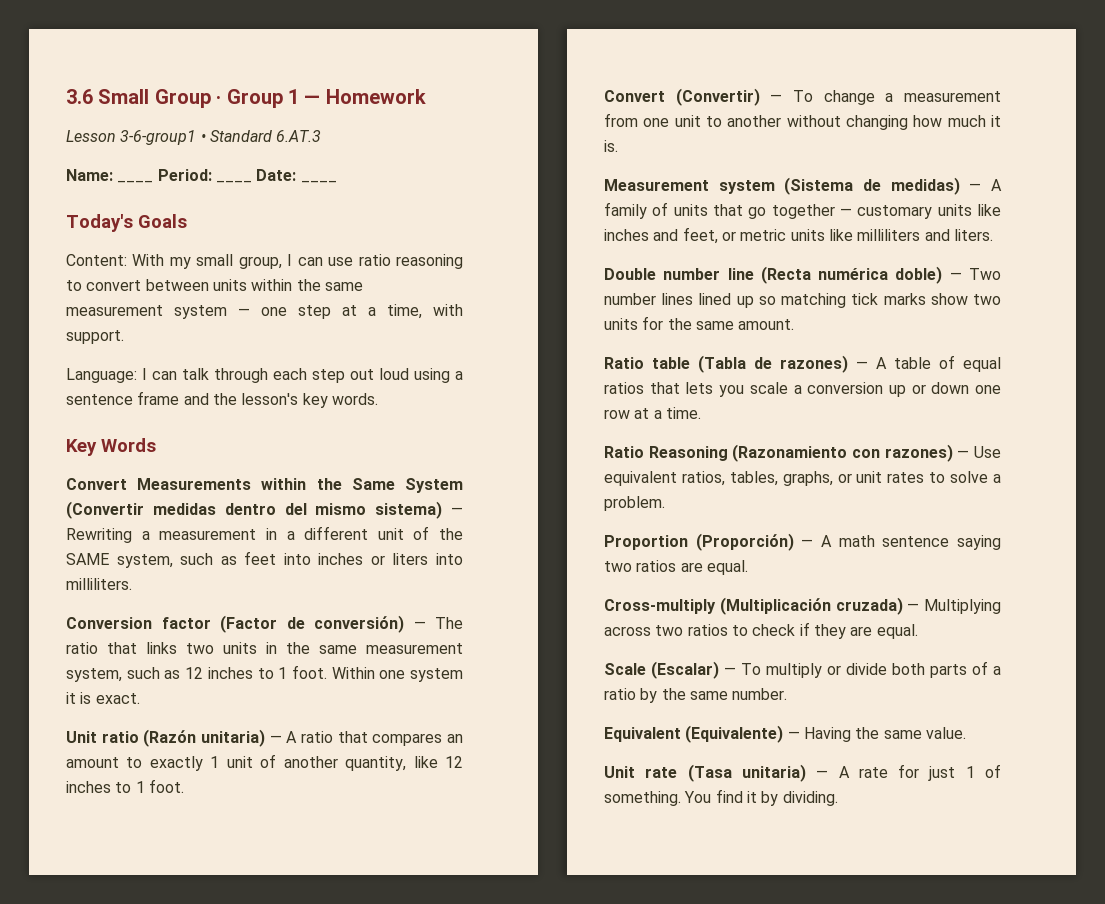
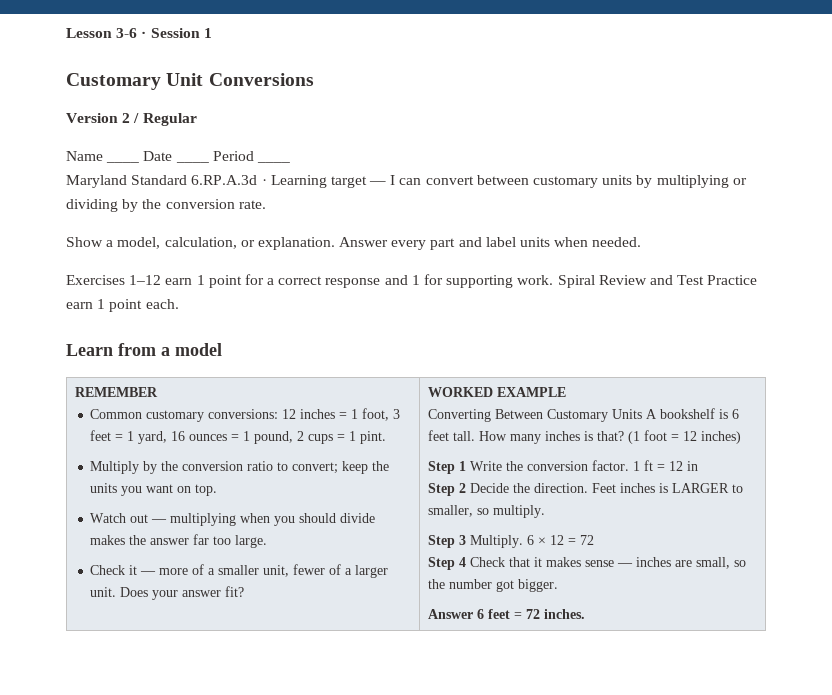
- 3.6 Small Group · Group 1 — Homework
- Lesson 3-6-group1 • Standard 6.AT.3
- Name: ____ Period: ____ Date: ____
- Today's Goals
- Content: With my small group, I can use ratio reasoning to convert between units within the same measurement system — one step at a time, with support.
- Language: I can talk through each step out loud using a sentence frame and the lesson's key words.
- Key Words
- Convert Measurements within the Same System (Convertir medidas dentro del mismo sistema) — Rewriting a measurement in a different unit of the SAME system, such as feet into inches or liters into milliliters.
- Conversion factor (Factor de conversión) — The ratio that links two units in the same measurement system, such as 12 inches to 1 foot. Within one system it is exact.
- Unit ratio (Razón unitaria) — A ratio that compares an amount to exactly 1 unit of another quantity, like 12 inches to 1 foot.
- Convert (Convertir) — To change a measurement from one unit to another without changing how much it is.
- Measurement system (Sistema de medidas) — A family of units that go together — customary units like inches and feet, or metric units like milliliters and liters.
- Double number line (Recta numérica doble) — Two number lines lined up so matching tick marks show two units for the same amount.
- Ratio table (Tabla de razones) — A table of equal ratios that lets you scale a conversion up or down one row at a time.
- Ratio Reasoning (Razonamiento con razones) — Use equivalent ratios, tables, graphs, or unit rates to solve a problem.
- Proportion (Proporción) — A math sentence saying two ratios are equal.
- Cross-multiply (Multiplicación cruzada) — Multiplying across two ratios to check if they are equal.
- Scale (Escalar) — To multiply or divide both parts of a ratio by the same number.
- Equivalent (Equivalente) — Having the same value.
- Unit rate (Tasa unitaria) — A rate for just 1 of something. You find it by dividing.
+ Lesson 3-6 · Session 1
+ Customary Unit Conversions
+ Version 2 / Regular
+ Name ____ Date ____ Period ____
+ Maryland Standard 6.RP.A.3d · Learning target — I can convert between customary units by multiplying or dividing by the conversion rate.
+ Show a model, calculation, or explanation. Answer every part and label units when needed.
+ Exercises 1–12 earn 1 point for a correct response and 1 for supporting work. Spiral Review and Test Practice earn 1 point each.
+ Learn from a model
+ REMEMBER
+ Common customary conversions: 12 inches = 1 foot, 3 feet = 1 yard, 16 ounces = 1 pound, 2 cups = 1 pint.
+ Multiply by the conversion ratio to convert; keep the units you want on top.
+ Watch out — multiplying when you should divide makes the answer far too large.
+ Check it — more of a smaller unit, fewer of a larger unit. Does your answer fit? | WORKED EXAMPLE
+ Converting Between Customary Units A bookshelf is 6 feet tall. How many inches is that? (1 foot = 12 inches)
+ Step 1 Write the conversion factor. 1 ft = 12 in
+ Step 2 Decide the direction. Feet inches is LARGER to smaller, so multiply.
+ Step 3 Multiply. 6 × 12 = 72
+ Step 4 Check that it makes sense — inches are small, so the number got bigger.
+ Answer 6 feet = 72 inches.

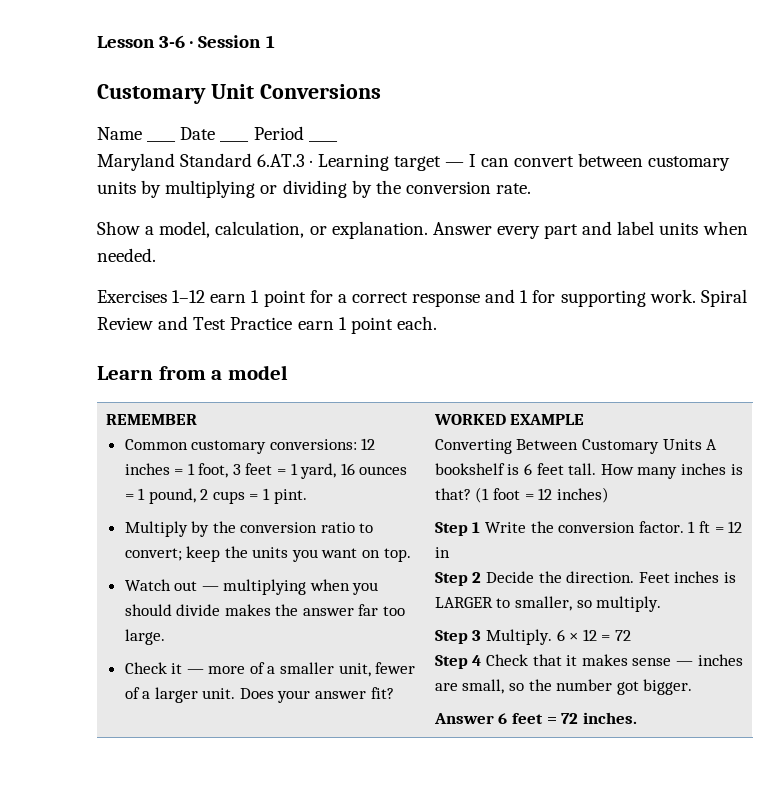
- Version 2 / Regular
- Maryland Standard 6.RP.A.3d · Learning target — I can convert between customary units by multiplying or dividing by the conversion rate.
+ Maryland Standard 6.AT.3 · Learning target — I can convert between customary units by multiplying or dividing by the conversion rate.

